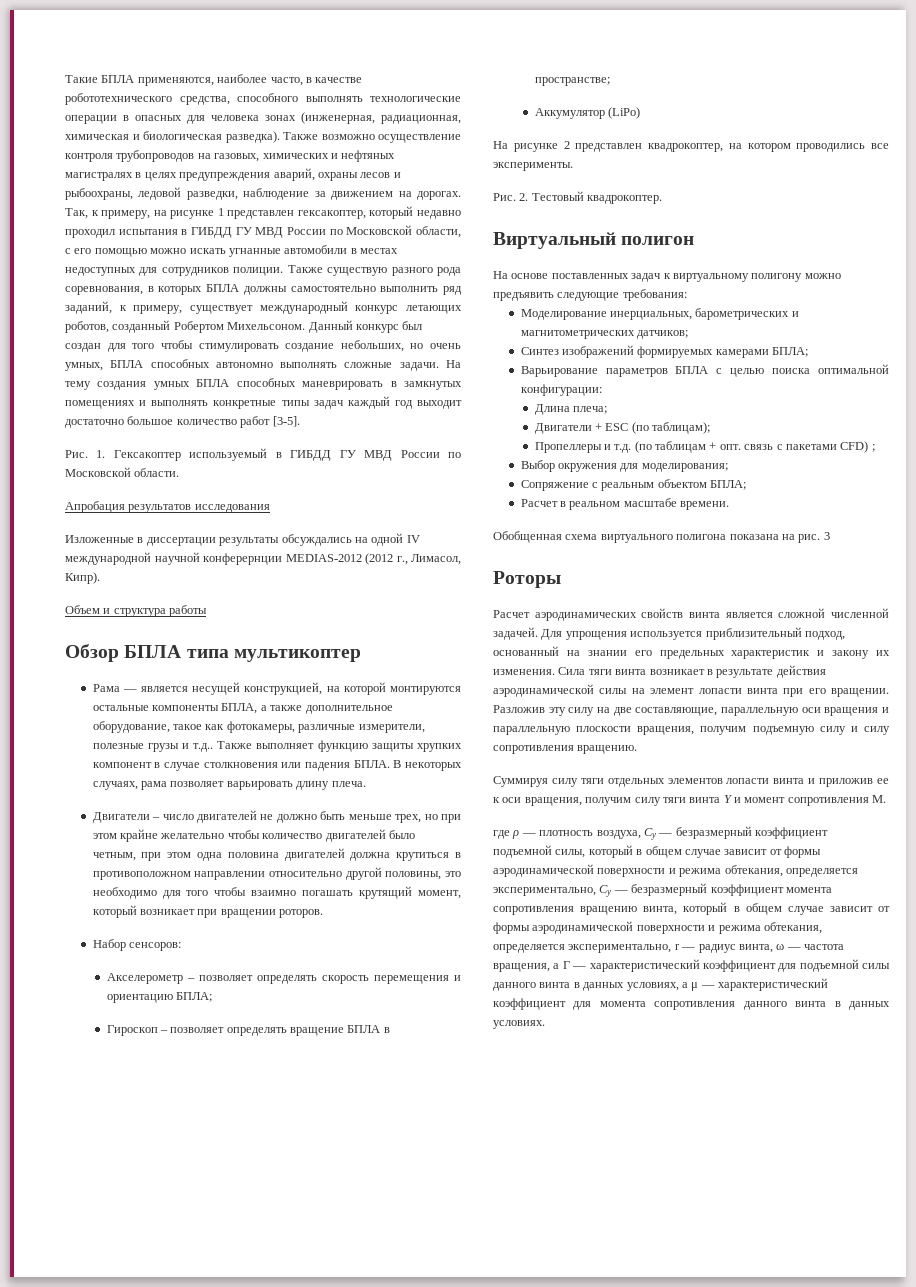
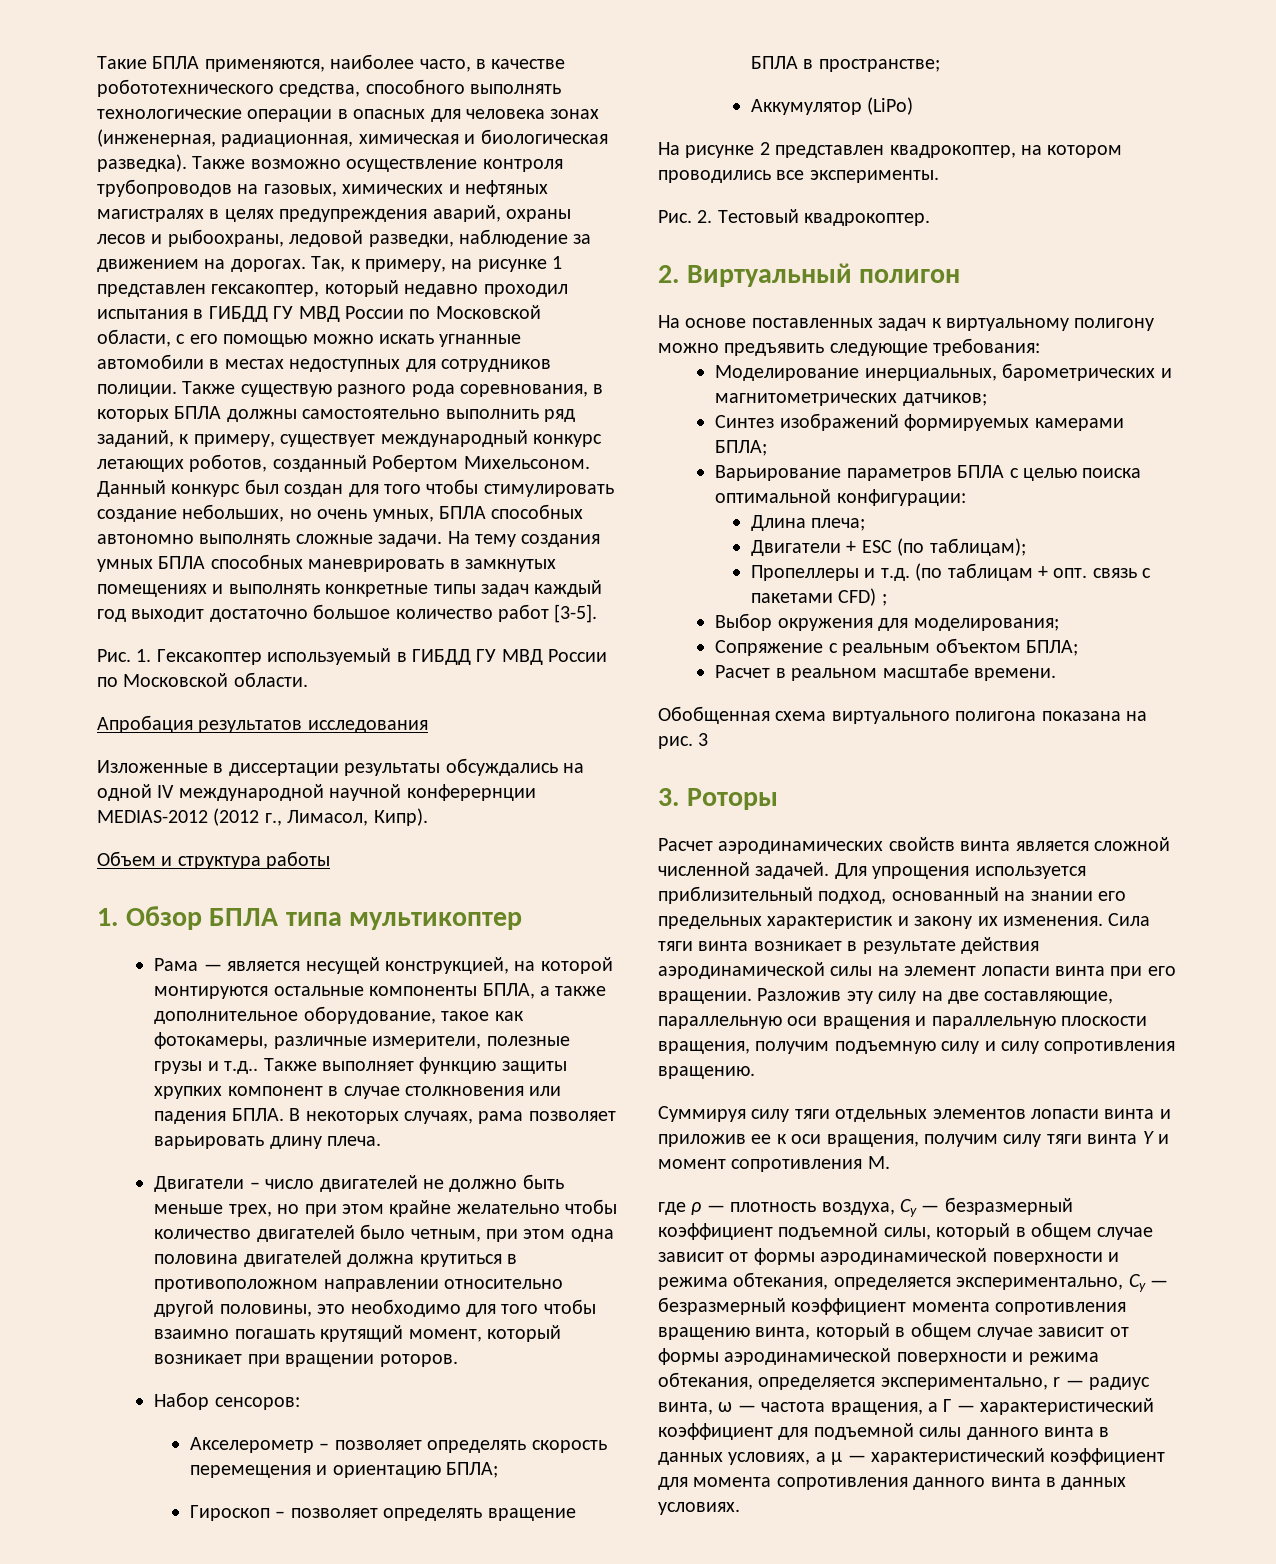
- Обзор БПЛА типа мультикоптер
+ 1. Обзор БПЛА типа мультикоптер
- Виртуальный полигон
+ 2. Виртуальный полигон
- Роторы
+ 3. Роторы

